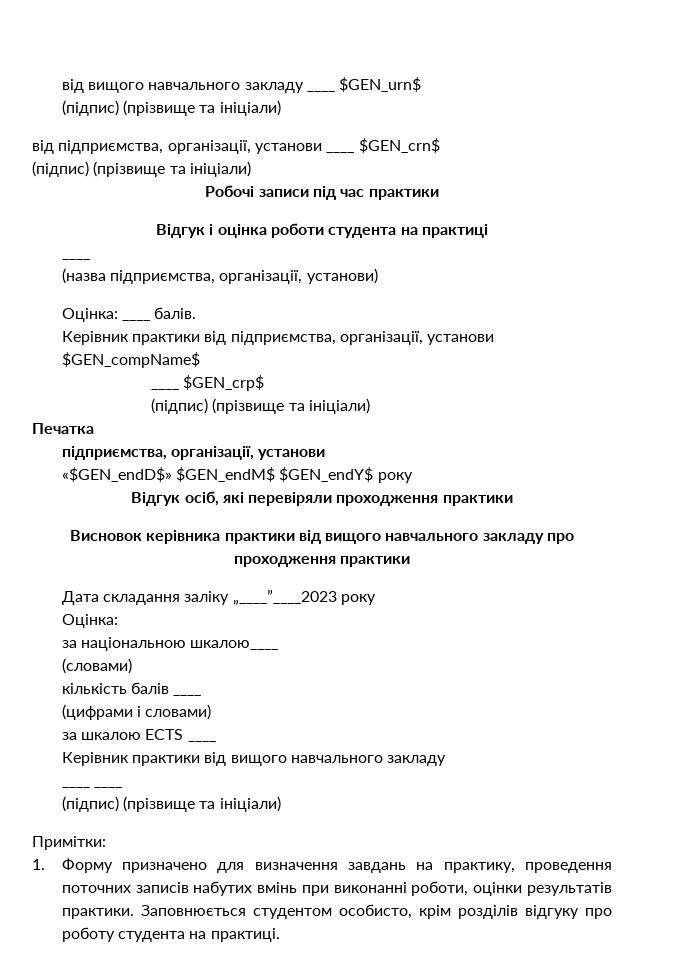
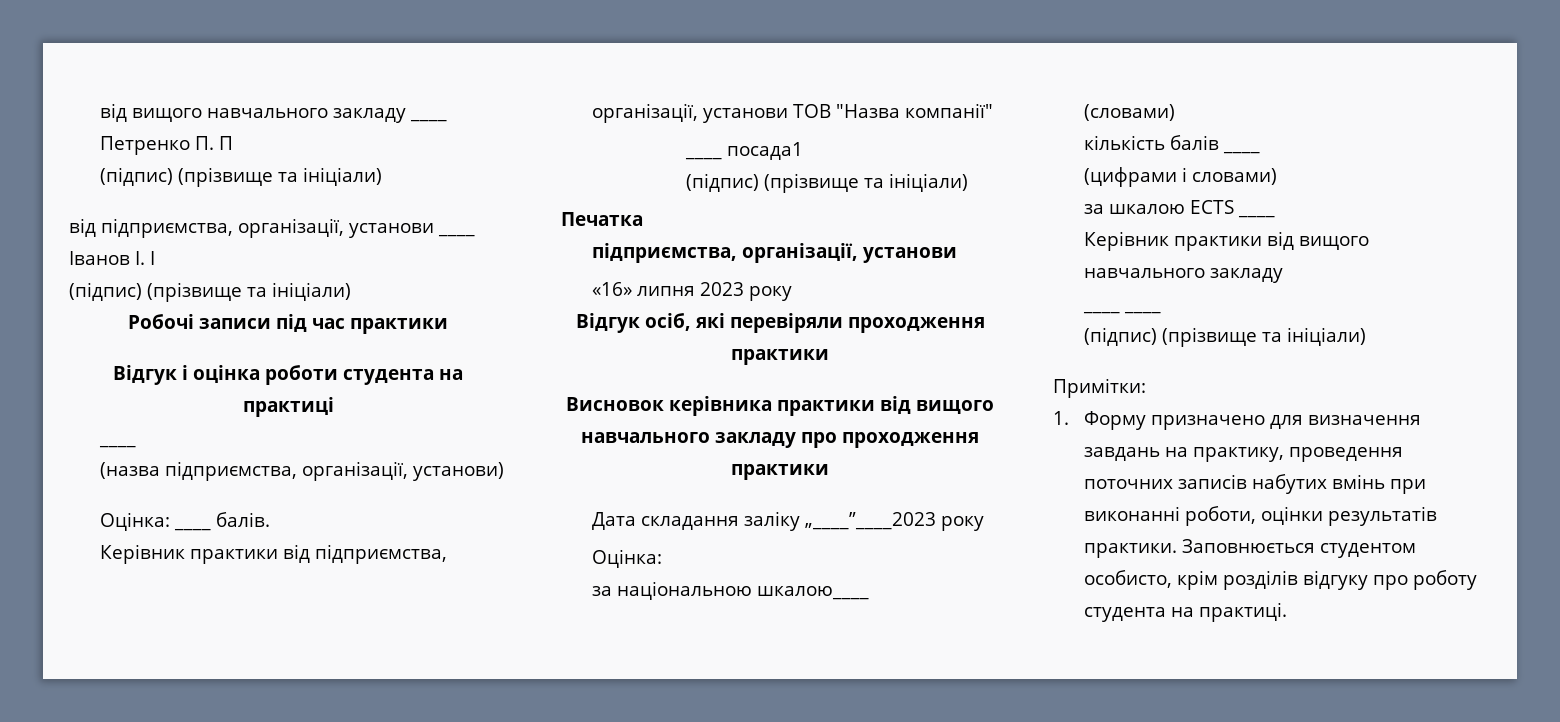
- від вищого навчального закладу ____ $GEN_urn$
+ від вищого навчального закладу ____ Петренко П. П
- від підприємства, організації, установи ____ $GEN_crn$
+ від підприємства, організації, установи ____ Іванов І. І
- Керівник практики від підприємства, організації, установи $GEN_compName$
- ____ $GEN_crp$
+ Керівник практики від підприємства, організації, установи ТОВ "Назва компанії"
+ ____ посада1
- «$GEN_endD$» $GEN_endM$ $GEN_endY$ року
+ «16» липня 2023 року

